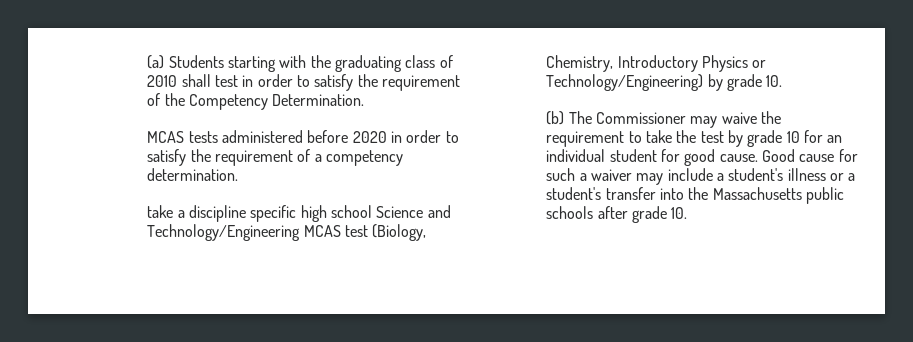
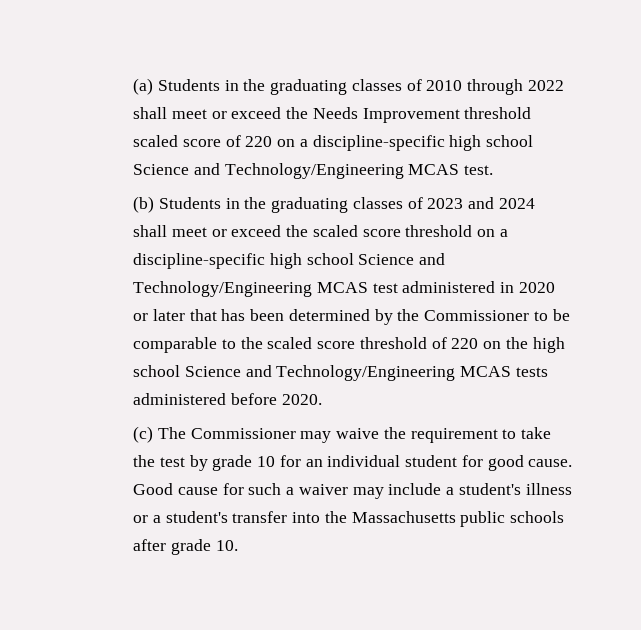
- (a) Students starting with the graduating class of 2010 shall test in order to satisfy the requirement of the Competency Determination.
- MCAS tests administered before 2020 in order to satisfy the requirement of a competency determination.
- take a discipline specific high school Science and Technology/Engineering MCAS test (Biology, Chemistry, Introductory Physics or Technology/Engineering) by grade 10.
- (b) The Commissioner may waive the requirement to take the test by grade 10 for an individual student for good cause.
+ (a) Students in the graduating classes of 2010 through 2022 shall meet or exceed the Needs Improvement threshold scaled score of 220 on a discipline-specific high school Science and Technology/Engineering MCAS test.
+ (b) Students in the graduating classes of 2023 and 2024 shall meet or exceed the scaled score threshold on a discipline-specific high school Science and Technology/Engineering MCAS test administered in 2020 or later that has been determined by the Commissioner to be comparable to the scaled score threshold of 220 on the high school Science and Technology/Engineering MCAS tests administered before 2020.
+ (c) The Commissioner may waive the requirement to take the test by grade 10 for an individual student for good cause.

